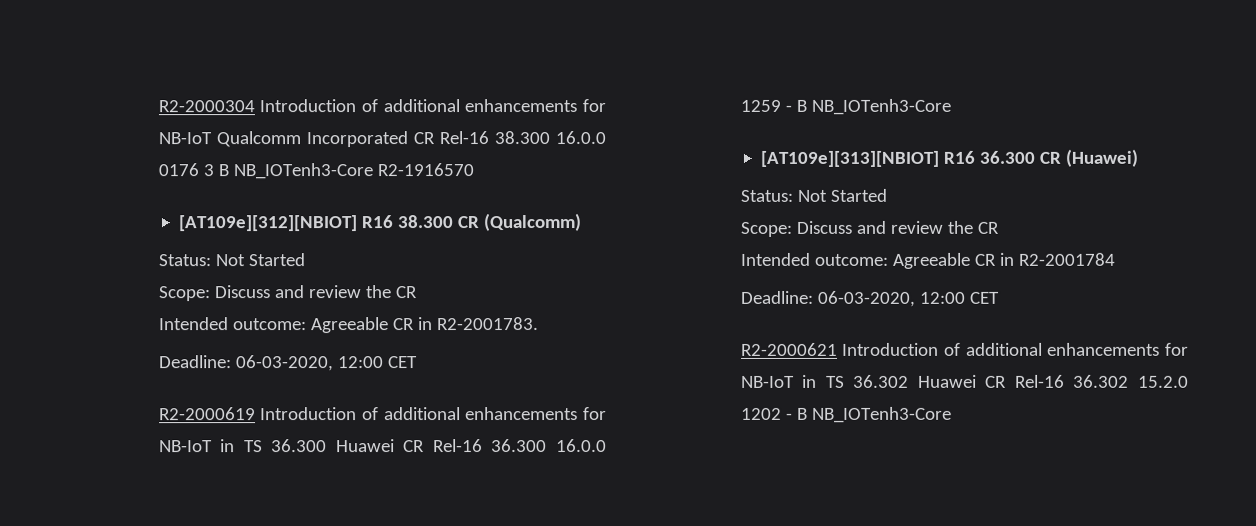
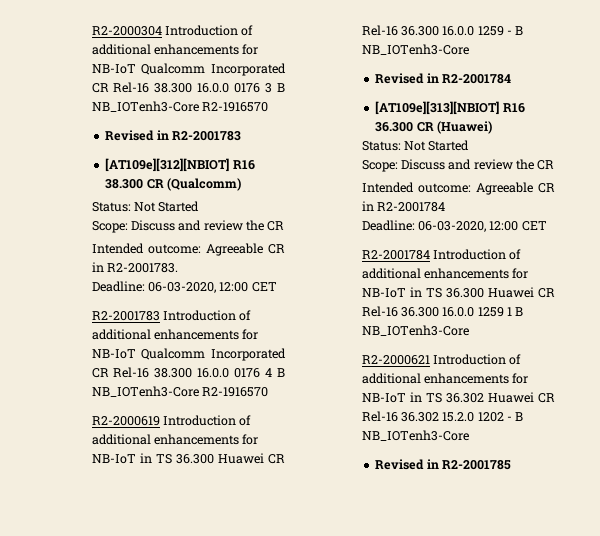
+ Revised in R2-2001783
+ R2-2001783 Introduction of additional enhancements for NB-IoT Qualcomm Incorporated CR Rel-16 38.300 16.0.0 0176 4 B NB_IOTenh3-Core R2-1916570
+ Revised in R2-2001784
+ R2-2001784 Introduction of additional enhancements for NB-IoT in TS 36.300 Huawei CR Rel-16 36.300 16.0.0 1259 1 B NB_IOTenh3-Core
+ Revised in R2-2001785

